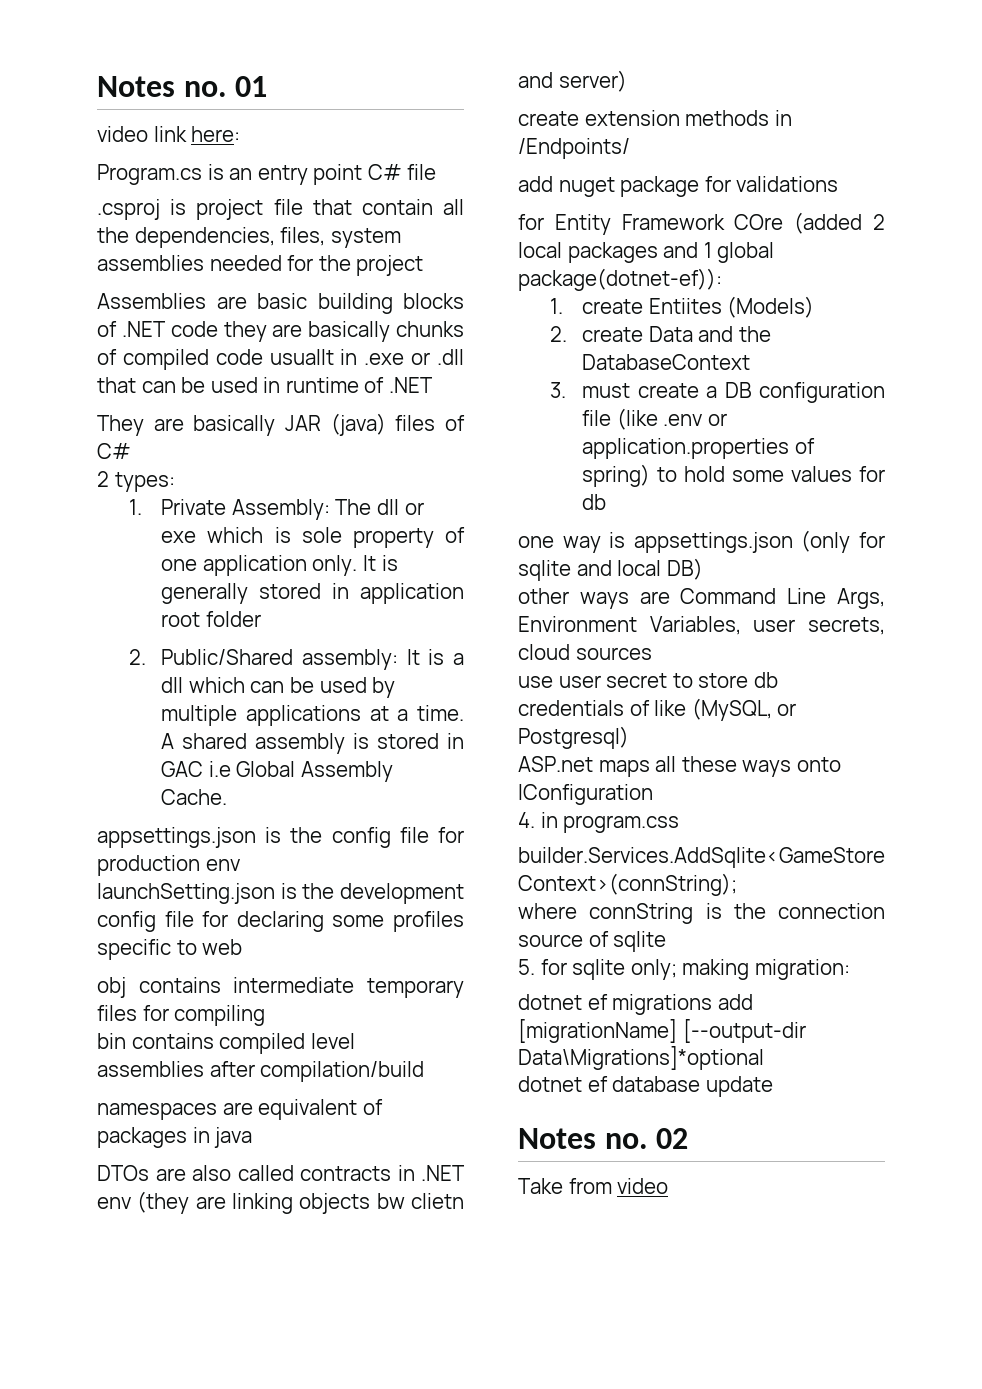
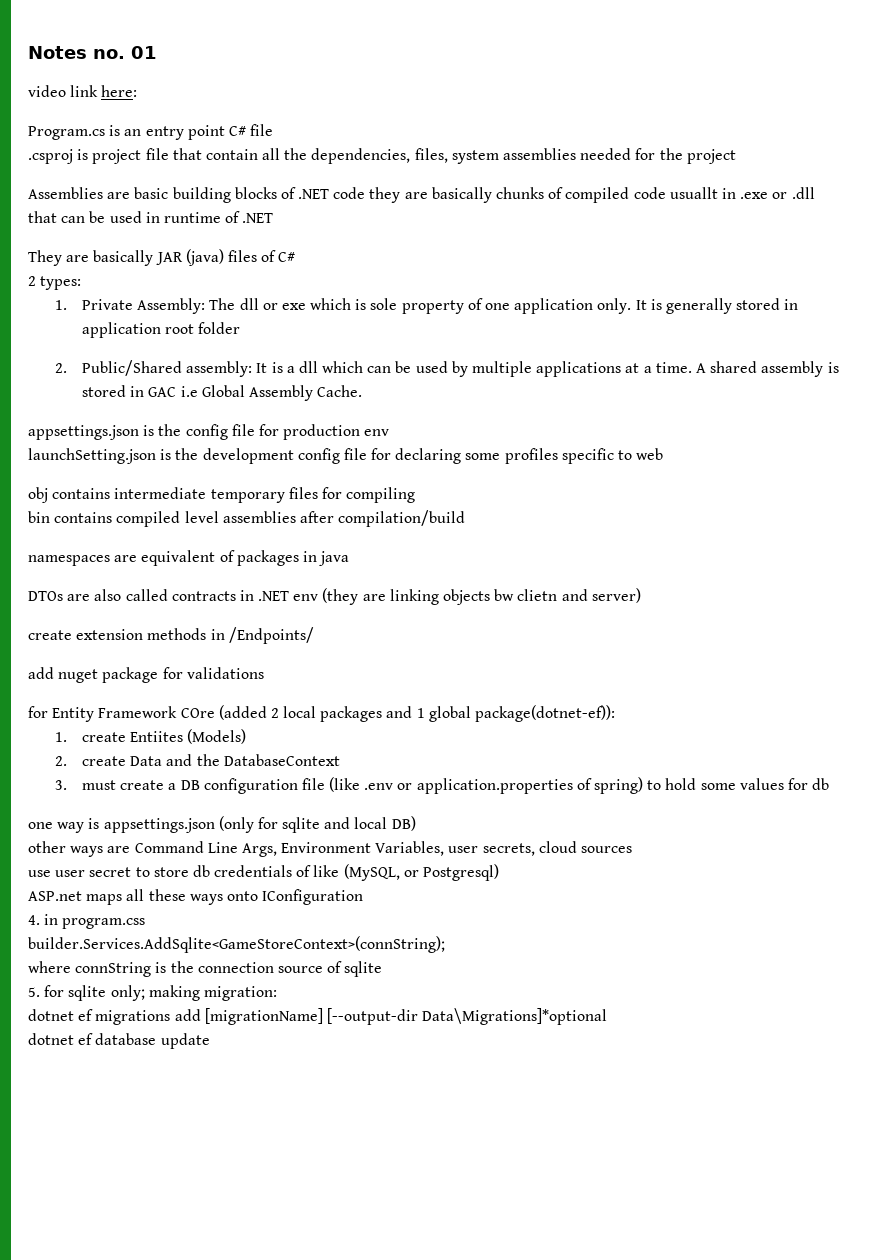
- Notes no. 02
- Take from video

